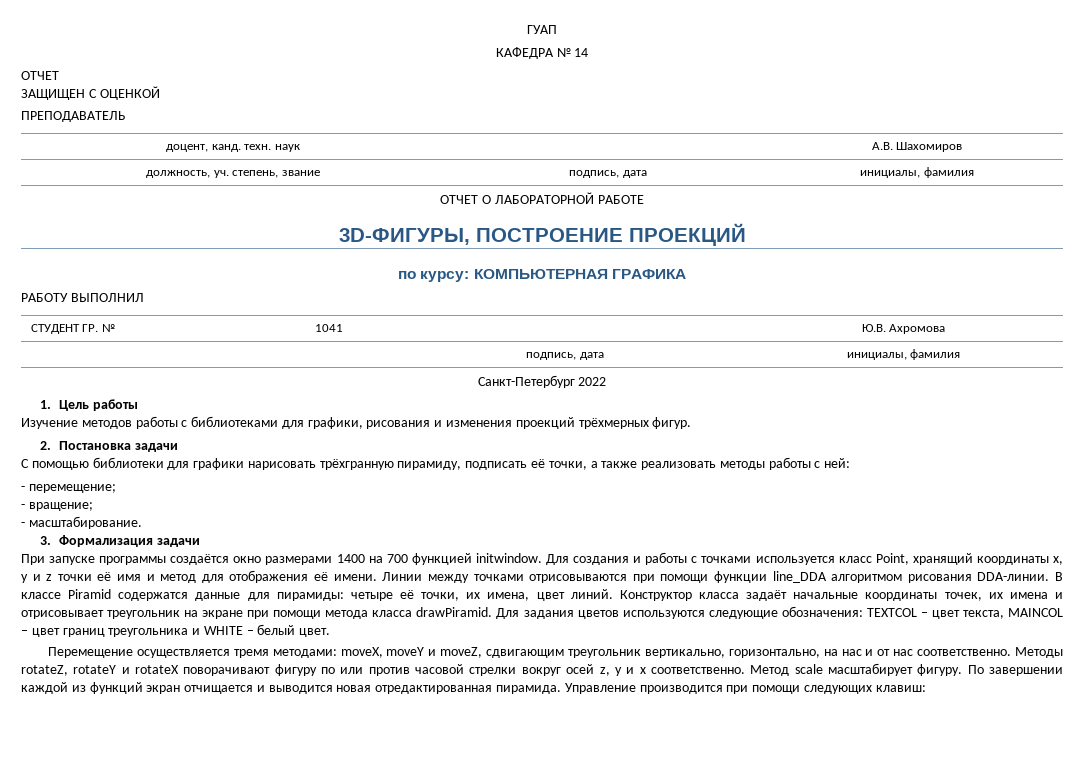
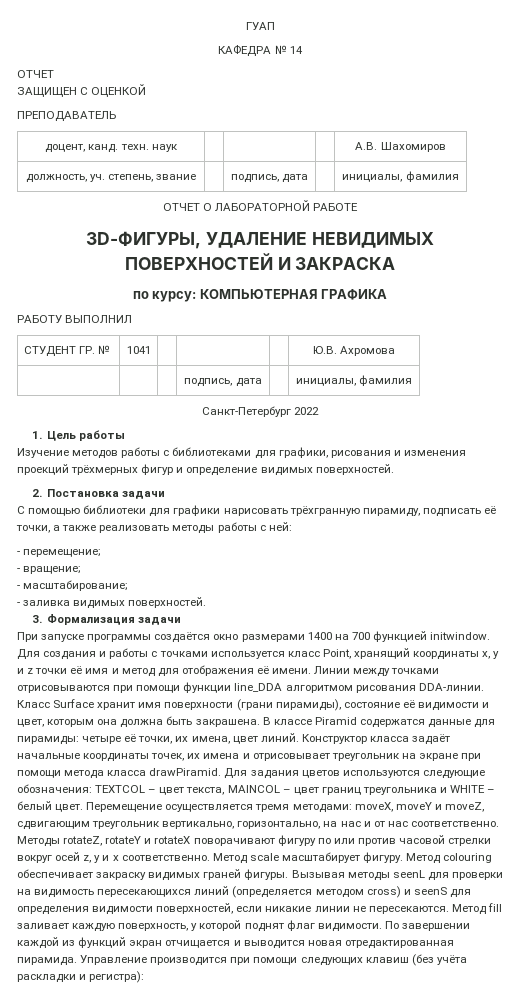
- 3D-ФИГУРЫ, ПОСТРОЕНИЕ ПРОЕКЦИЙ
+ 3D-ФИГУРЫ, УДАЛЕНИЕ НЕВИДИМЫХ ПОВЕРХНОСТЕЙ И ЗАКРАСКА
- Изучение методов работы с библиотеками для графики, рисования и изменения проекций трёхмерных фигур.
+ Изучение методов работы с библиотеками для графики, рисования и изменения проекций трёхмерных фигур и определение видимых поверхностей.
- - масштабирование.
+ - масштабирование;
+ - заливка видимых поверхностей.
+ Класс Surface хранит имя поверхности (грани пирамиды), состояние её видимости и цвет, которым она должна быть закрашена.
- Для задания цветов используются следующие обозначения: TEXTCOL – цвет текста, MAINCOL – цвет границ треугольника и WHITE – белый цвет.
- Перемещение осуществляется тремя методами: moveX, moveY и moveZ, сдвигающим треугольник вертикально, горизонтально, на нас и от нас соответственно.
+ Для задания цветов используются следующие обозначения: TEXTCOL – цвет текста, MAINCOL – цвет границ треугольника и WHITE – белый цвет. Перемещение осуществляется тремя методами: moveX, moveY и moveZ, сдвигающим треугольник вертикально, горизонтально, на нас и от нас соответственно.
+ Метод colouring обеспечивает закраску видимых граней фигуры. Вызывая методы seenL для проверки на видимость пересекающихся линий (определяется методом cross) и seenS для определения видимости поверхностей, если никакие линии не пересекаются. Метод fill заливает каждую поверхность, у которой поднят флаг видимости.
- Управление производится при помощи следующих клавиш:
+ Управление производится при помощи следующих клавиш (без учёта раскладки и регистра):

